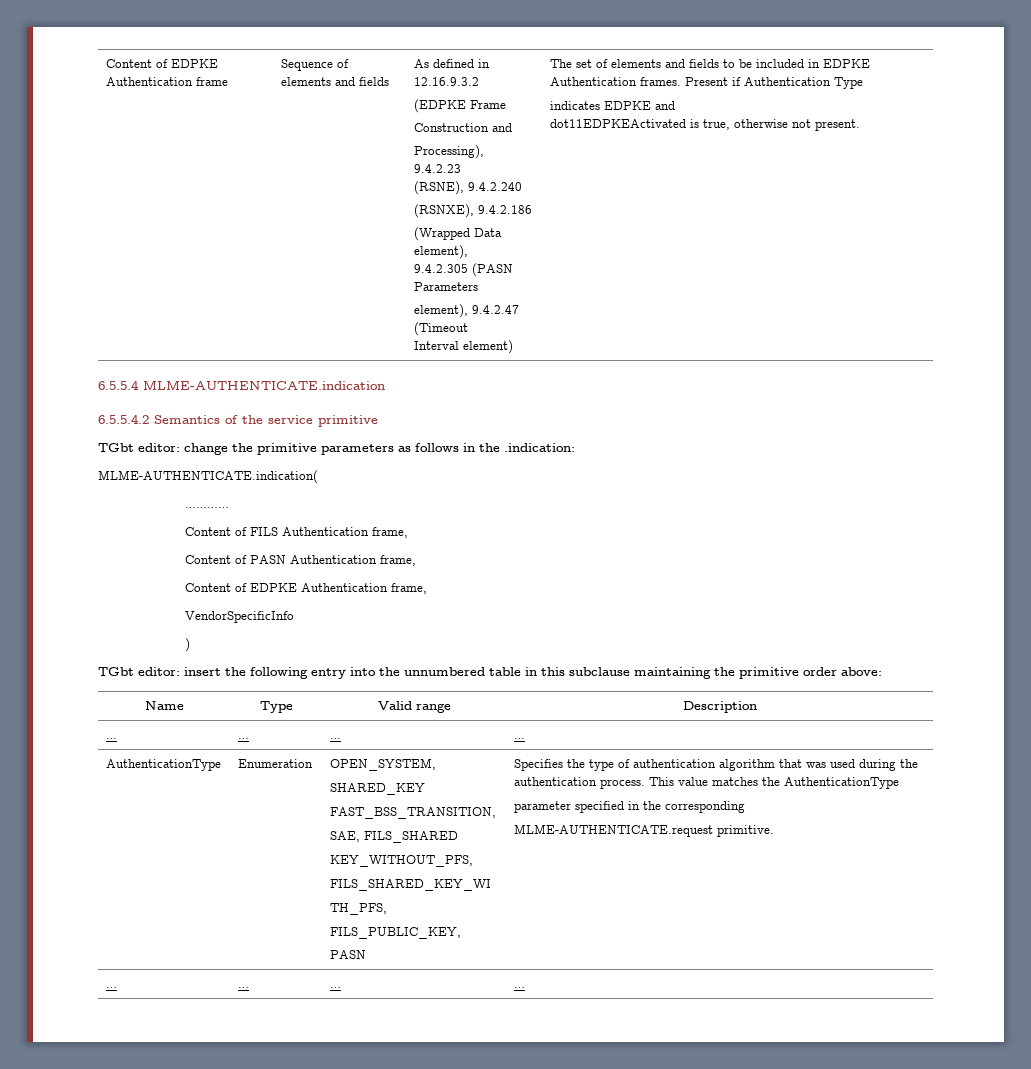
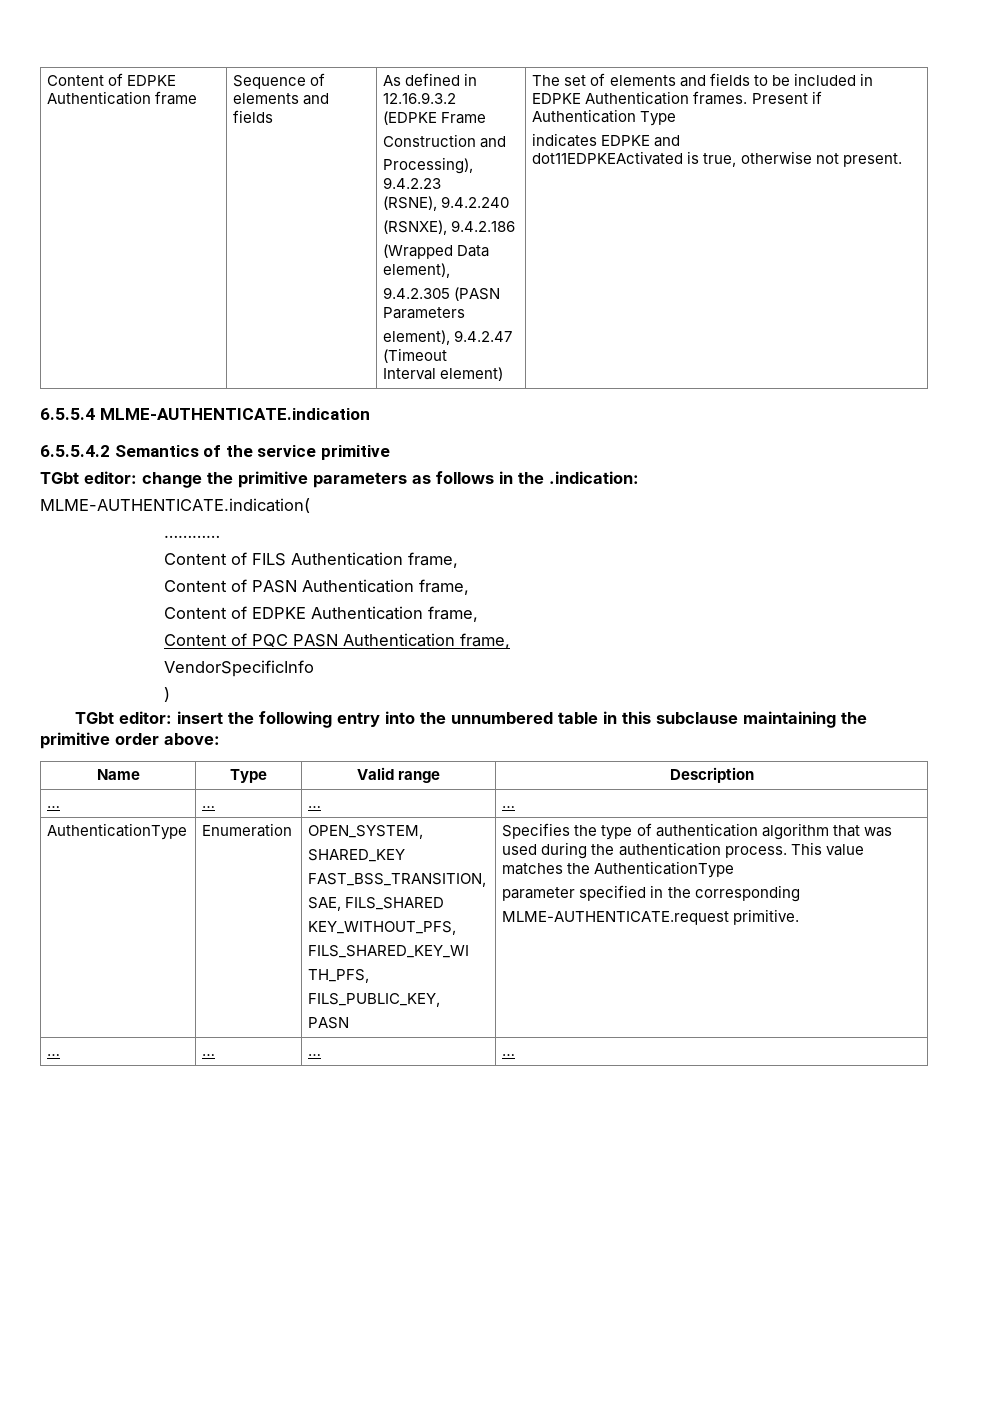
+ Content of PQC PASN Authentication frame,

